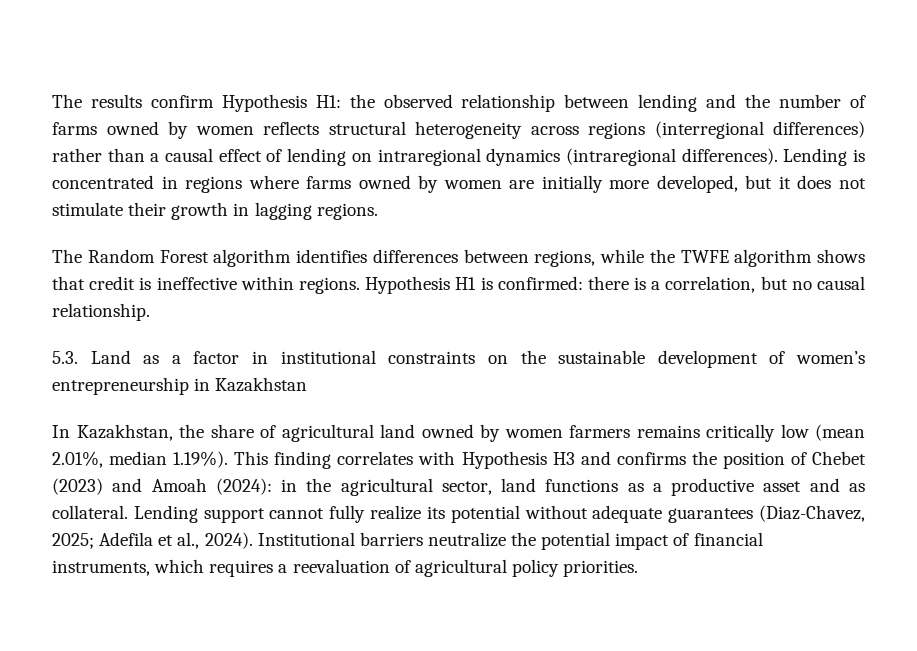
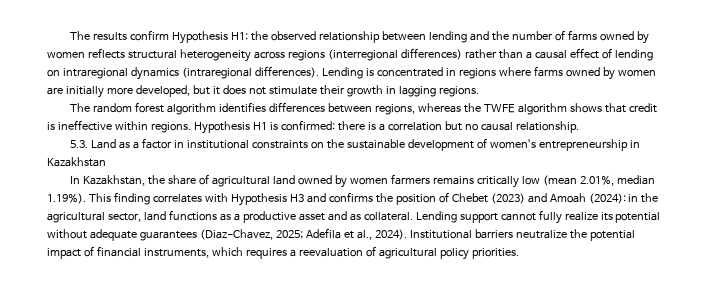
- The Random Forest algorithm identifies differences between regions, while the TWFE algorithm shows that credit is ineffective within regions.
+ The random forest algorithm identifies differences between regions, whereas the TWFE algorithm shows that credit is ineffective within regions.
- Hypothesis H1 is confirmed: there is a correlation, but no causal relationship.
+ Hypothesis H1 is confirmed: there is a correlation but no causal relationship.

